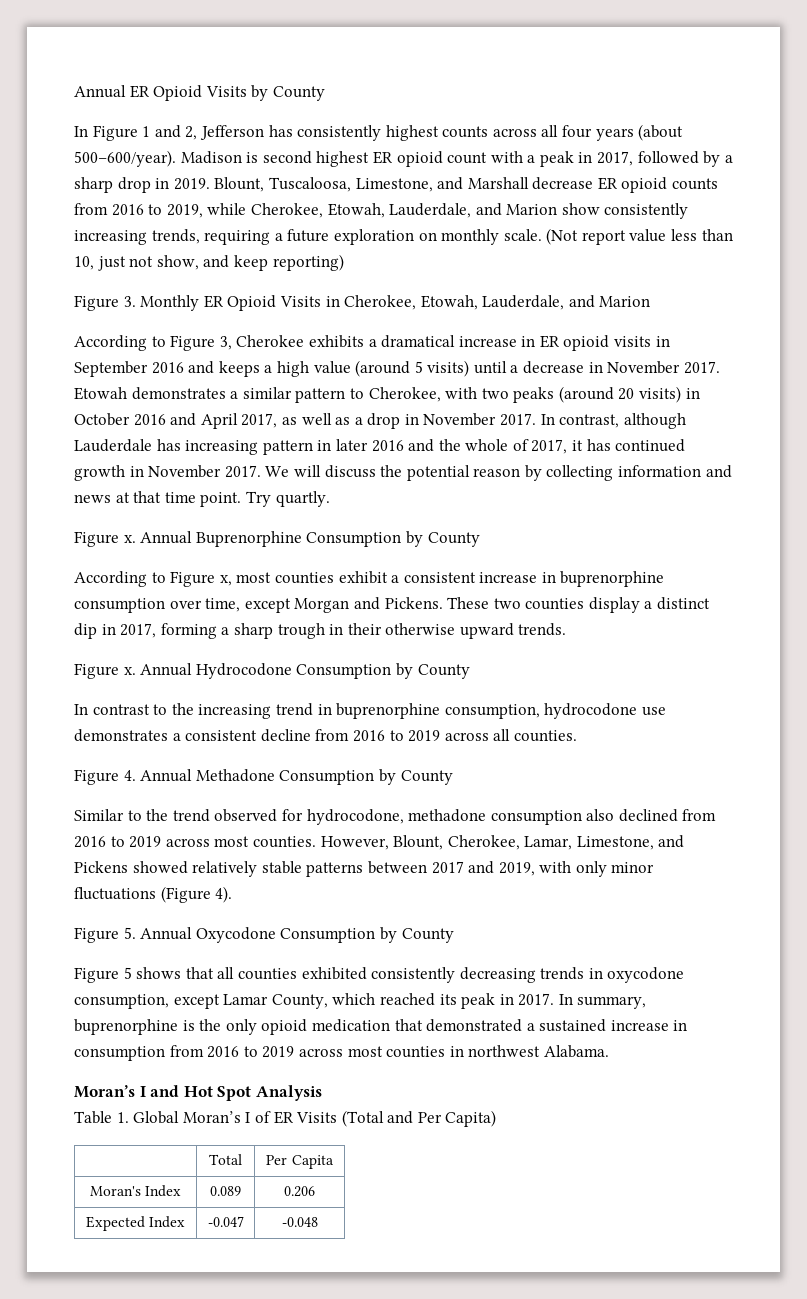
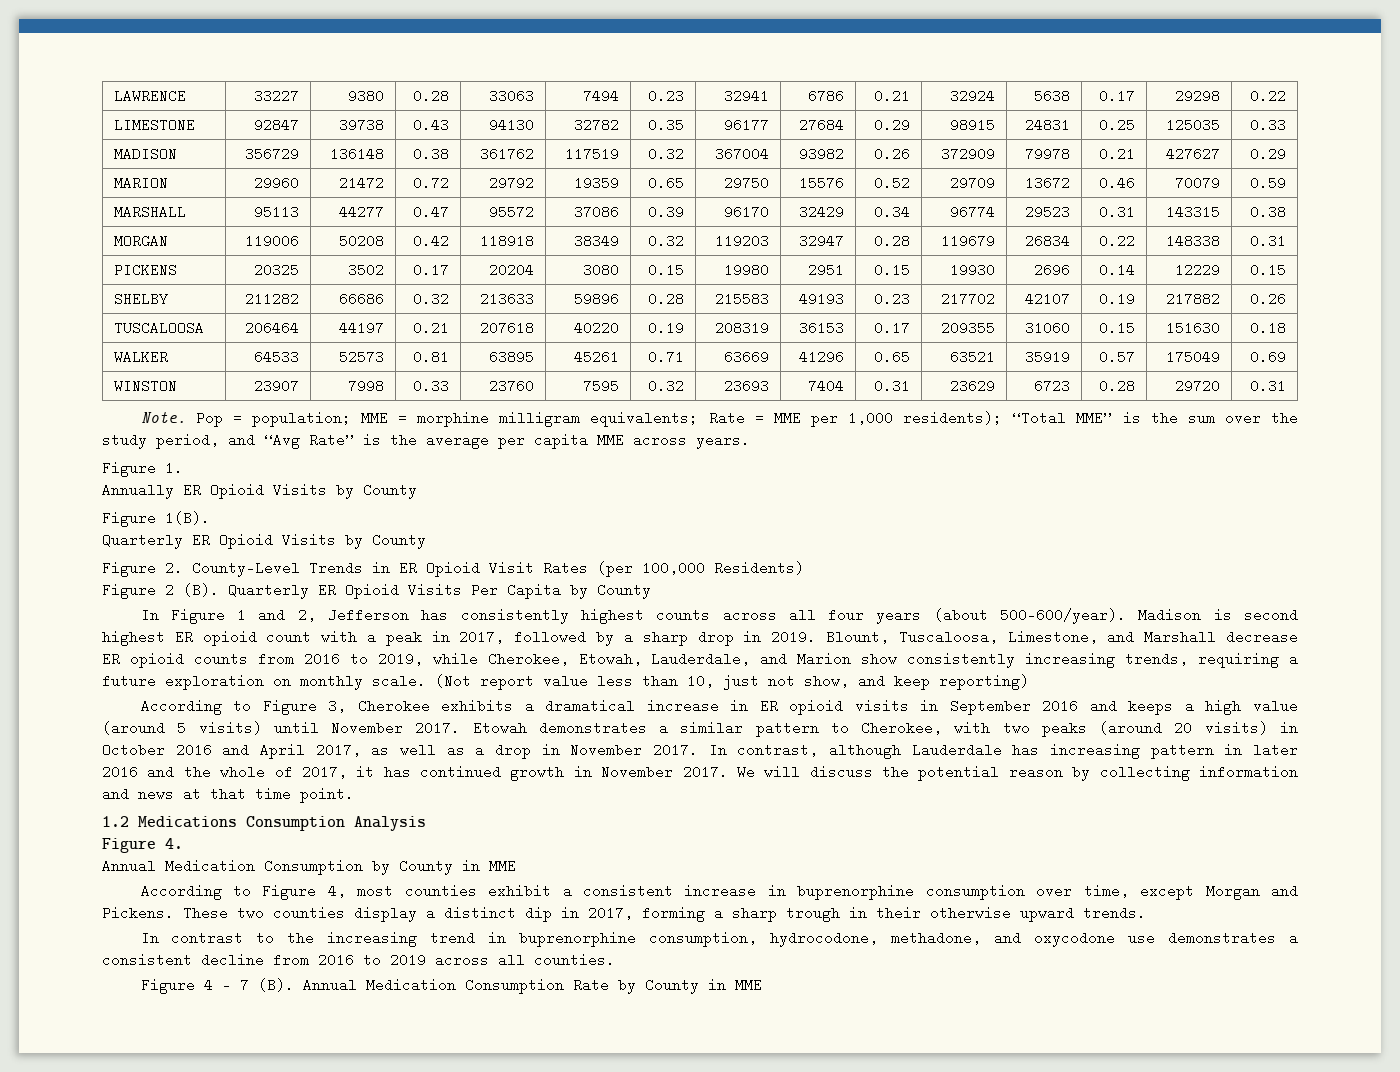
- Annual ER Opioid Visits by County
+ LAWRENCE | 33227 | 9380 | 0.28 | 33063 | 7494 | 0.23 | 32941 | 6786 | 0.21 | 32924 | 5638 | 0.17 | 29298 | 0.22
+ LIMESTONE | 92847 | 39738 | 0.43 | 94130 | 32782 | 0.35 | 96177 | 27684 | 0.29 | 98915 | 24831 | 0.25 | 125035 | 0.33
+ MADISON | 356729 | 136148 | 0.38 | 361762 | 117519 | 0.32 | 367004 | 93982 | 0.26 | 372909 | 79978 | 0.21 | 427627 | 0.29
+ MARION | 29960 | 21472 | 0.72 | 29792 | 19359 | 0.65 | 29750 | 15576 | 0.52 | 29709 | 13672 | 0.46 | 70079 | 0.59
+ MARSHALL | 95113 | 44277 | 0.47 | 95572 | 37086 | 0.39 | 96170 | 32429 | 0.34 | 96774 | 29523 | 0.31 | 143315 | 0.38
+ MORGAN | 119006 | 50208 | 0.42 | 118918 | 38349 | 0.32 | 119203 | 32947 | 0.28 | 119679 | 26834 | 0.22 | 148338 | 0.31
+ PICKENS | 20325 | 3502 | 0.17 | 20204 | 3080 | 0.15 | 19980 | 2951 | 0.15 | 19930 | 2696 | 0.14 | 12229 | 0.15
+ SHELBY | 211282 | 66686 | 0.32 | 213633 | 59896 | 0.28 | 215583 | 49193 | 0.23 | 217702 | 42107 | 0.19 | 217882 | 0.26
+ TUSCALOOSA | 206464 | 44197 | 0.21 | 207618 | 40220 | 0.19 | 208319 | 36153 | 0.17 | 209355 | 31060 | 0.15 | 151630 | 0.18
+ WALKER | 64533 | 52573 | 0.81 | 63895 | 45261 | 0.71 | 63669 | 41296 | 0.65 | 63521 | 35919 | 0.57 | 175049 | 0.69
+ WINSTON | 23907 | 7998 | 0.33 | 23760 | 7595 | 0.32 | 23693 | 7404 | 0.31 | 23629 | 6723 | 0.28 | 29720 | 0.31
+ Note. Pop = population; MME = morphine milligram equivalents; Rate = MME per 1,000 residents); “Total MME” is the sum over the study period, and “Avg Rate” is the average per capita MME across years.
+ Figure 1.
+ Annually ER Opioid Visits by County
+ Figure 1(B).
+ Quarterly ER Opioid Visits by County
+ Figure 2. County-Level Trends in ER Opioid Visit Rates (per 100,000 Residents)
+ Figure 2 (B). Quarterly ER Opioid Visits Per Capita by County
- Figure 3. Monthly ER Opioid Visits in Cherokee, Etowah, Lauderdale, and Marion
- According to Figure 3, Cherokee exhibits a dramatical increase in ER opioid visits in September 2016 and keeps a high value (around 5 visits) until a decrease in November 2017.
+ According to Figure 3, Cherokee exhibits a dramatical increase in ER opioid visits in September 2016 and keeps a high value (around 5 visits) until November 2017.
- We will discuss the potential reason by collecting information and news at that time point. Try quartly.
- Figure x. Annual Buprenorphine Consumption by County
- According to Figure x, most counties exhibit a consistent increase in buprenorphine consumption over time, except Morgan and Pickens.
+ We will discuss the potential reason by collecting information and news at that time point.
+ 1.2 Medications Consumption Analysis
+ Figure 4.
+ Annual Medication Consumption by County in MME
+ According to Figure 4, most counties exhibit a consistent increase in buprenorphine consumption over time, except Morgan and Pickens.
- Figure x. Annual Hydrocodone Consumption by County
- In contrast to the increasing trend in buprenorphine consumption, hydrocodone use demonstrates a consistent decline from 2016 to 2019 across all counties.
+ In contrast to the increasing trend in buprenorphine consumption, hydrocodone, methadone, and oxycodone use demonstrates a consistent decline from 2016 to 2019 across all counties.
- Figure 4. Annual Methadone Consumption by County
- Similar to the trend observed for hydrocodone, methadone consumption also declined from 2016 to 2019 across most counties. However, Blount, Cherokee, Lamar, Limestone, and Pickens showed relatively stable patterns between 2017 and 2019, with only minor fluctuations (Figure 4).
- Figure 5. Annual Oxycodone Consumption by County
- Figure 5 shows that all counties exhibited consistently decreasing trends in oxycodone consumption, except Lamar County, which reached its peak in 2017. In summary, buprenorphine is the only opioid medication that demonstrated a sustained increase in consumption from 2016 to 2019 across most counties in northwest Alabama.
- Moran’s I and Hot Spot Analysis
- Table 1. Global Moran’s I of ER Visits (Total and Per Capita)
- | Total | Per Capita
- Moran's Index | 0.089 | 0.206
- Expected Index | -0.047 | -0.048
+ Figure 4 – 7 (B). Annual Medication Consumption Rate by County in MME

